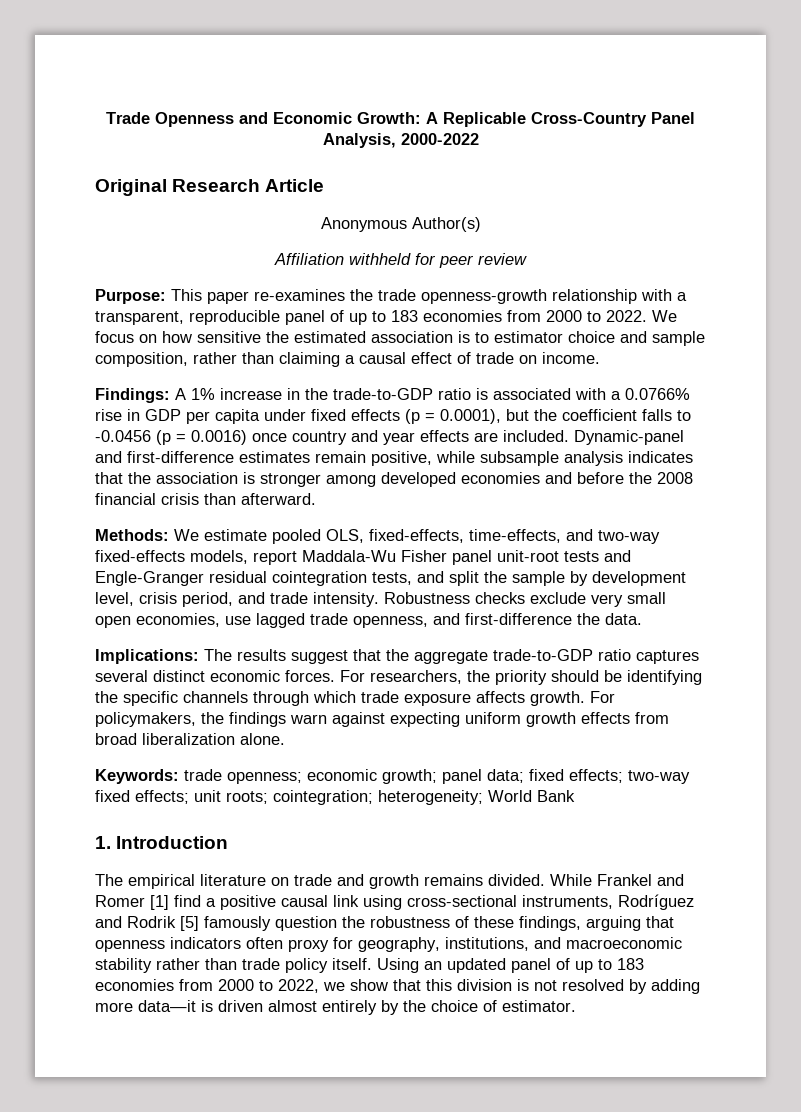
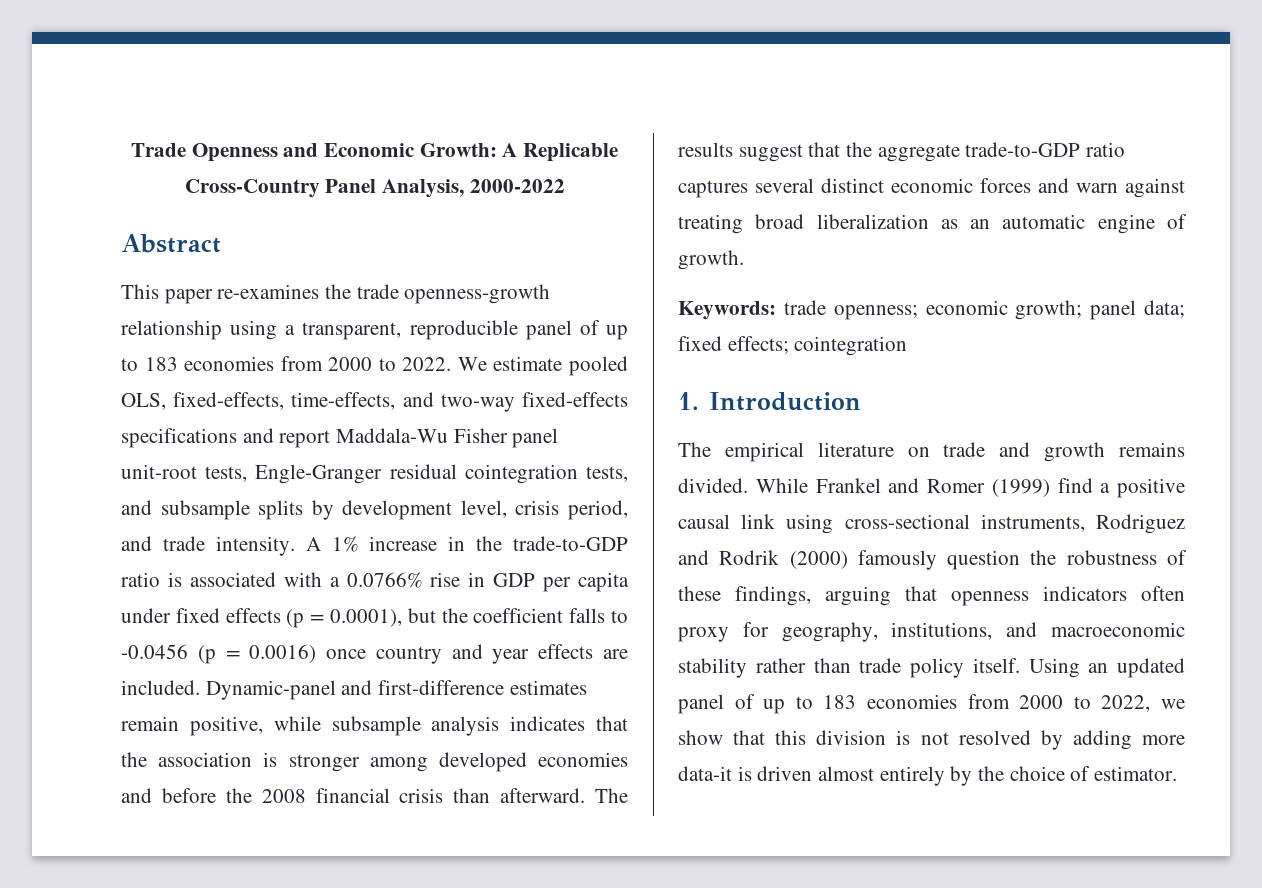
- Original Research Article
- Anonymous Author(s)
- Affiliation withheld for peer review
- Purpose: This paper re-examines the trade openness-growth relationship with a transparent, reproducible panel of up to 183 economies from 2000 to 2022.
+ Abstract
+ This paper re-examines the trade openness-growth relationship using a transparent, reproducible panel of up to 183 economies from 2000 to 2022.
- We focus on how sensitive the estimated association is to estimator choice and sample composition, rather than claiming a causal effect of trade on income.
- Findings: A 1% increase in the trade-to-GDP ratio is associated with a 0.0766% rise in GDP per capita under fixed effects (p = 0.0001), but the coefficient falls to -0.0456 (p = 0.0016) once country and year effects are included.
+ We estimate pooled OLS, fixed-effects, time-effects, and two-way fixed-effects specifications and report Maddala-Wu Fisher panel unit-root tests, Engle-Granger residual cointegration tests, and subsample splits by development level, crisis period, and trade intensity. A 1% increase in the trade-to-GDP ratio is associated with a 0.0766% rise in GDP per capita under fixed effects (p = 0.0001), but the coefficient falls to -0.0456 (p = 0.0016) once country and year effects are included.
- Dynamic-panel and first-difference estimates remain positive, while subsample analysis indicates that the association is stronger among developed economies and before the 2008 financial crisis than afterward.
- Methods: We estimate pooled OLS, fixed-effects, time-effects, and two-way fixed-effects models, report Maddala-Wu Fisher panel unit-root tests and Engle-Granger residual cointegration tests, and split the sample by development level, crisis period, and trade intensity. Robustness checks exclude very small open economies, use lagged trade openness, and first-difference the data.
- Implications: The results suggest that the aggregate trade-to-GDP ratio captures several distinct economic forces. For researchers, the priority should be identifying the specific channels through which trade exposure affects growth. For policymakers, the findings warn against expecting uniform growth effects from broad liberalization alone.
+ Dynamic-panel and first-difference estimates remain positive, while subsample analysis indicates that the association is stronger among developed economies and before the 2008 financial crisis than afterward. The results suggest that the aggregate trade-to-GDP ratio captures several distinct economic forces and warn against treating broad liberalization as an automatic engine of growth.
- Keywords: trade openness; economic growth; panel data; fixed effects; two-way fixed effects; unit roots; cointegration; heterogeneity; World Bank
+ Keywords: trade openness; economic growth; panel data; fixed effects; cointegration
- While Frankel and Romer [1] find a positive causal link using cross-sectional instruments, Rodríguez and Rodrik [5] famously question the robustness of these findings, arguing that openness indicators often proxy for geography, institutions, and macroeconomic stability rather than trade policy itself.
+ While Frankel and Romer (1999) find a positive causal link using cross-sectional instruments, Rodriguez and Rodrik (2000) famously question the robustness of these findings, arguing that openness indicators often proxy for geography, institutions, and macroeconomic stability rather than trade policy itself.
- Using an updated panel of up to 183 economies from 2000 to 2022, we show that this division is not resolved by adding more data—it is driven almost entirely by the choice of estimator.
+ Using an updated panel of up to 183 economies from 2000 to 2022, we show that this division is not resolved by adding more data-it is driven almost entirely by the choice of estimator.

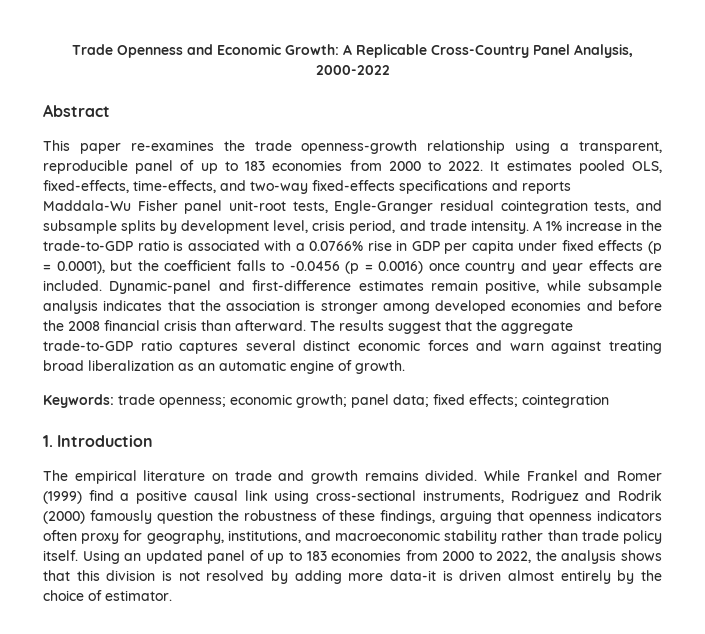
- We estimate pooled OLS, fixed-effects, time-effects, and two-way fixed-effects specifications and report Maddala-Wu Fisher panel unit-root tests, Engle-Granger residual cointegration tests, and subsample splits by development level, crisis period, and trade intensity.
+ It estimates pooled OLS, fixed-effects, time-effects, and two-way fixed-effects specifications and reports Maddala-Wu Fisher panel unit-root tests, Engle-Granger residual cointegration tests, and subsample splits by development level, crisis period, and trade intensity.
- Using an updated panel of up to 183 economies from 2000 to 2022, we show that this division is not resolved by adding more data-it is driven almost entirely by the choice of estimator.
+ Using an updated panel of up to 183 economies from 2000 to 2022, the analysis shows that this division is not resolved by adding more data-it is driven almost entirely by the choice of estimator.

